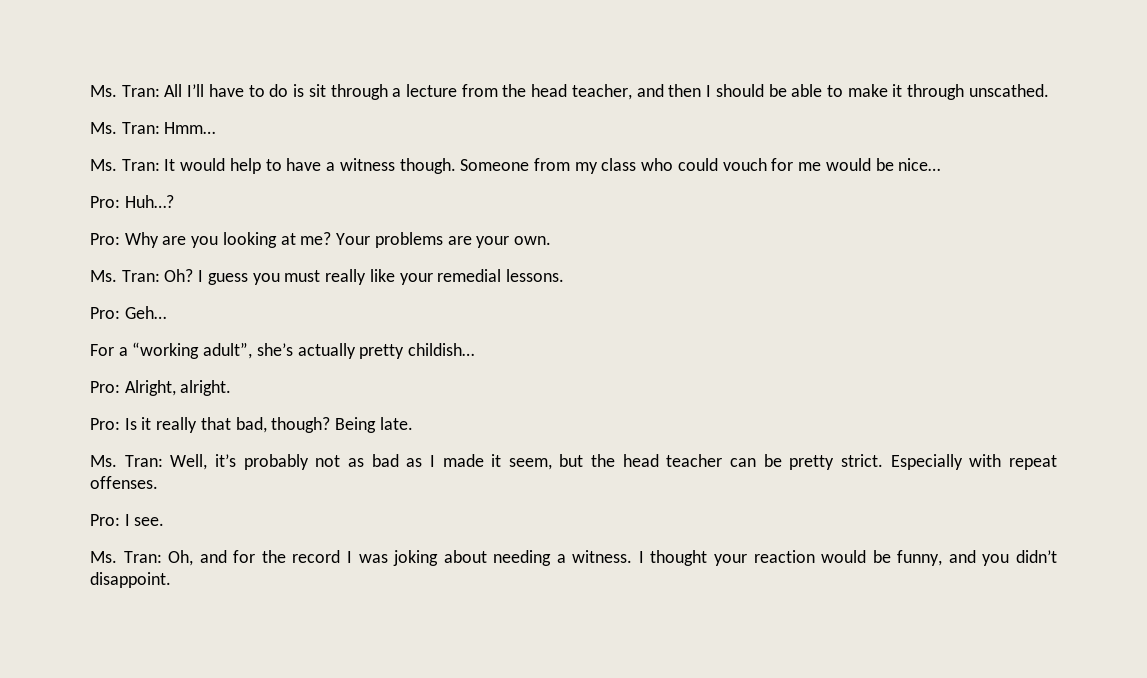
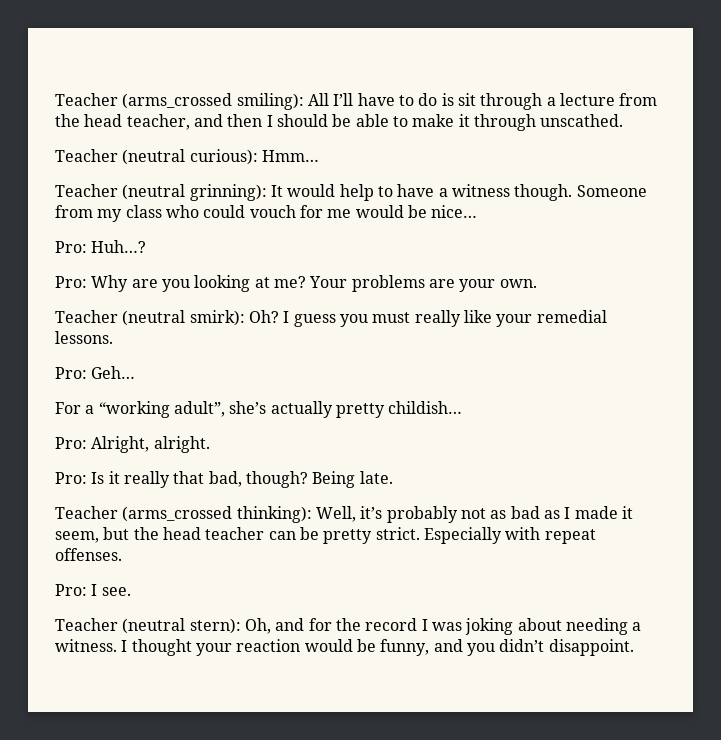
- Ms. Tran: All I’ll have to do is sit through a lecture from the head teacher, and then I should be able to make it through unscathed.
+ Teacher (arms_crossed smiling): All I’ll have to do is sit through a lecture from the head teacher, and then I should be able to make it through unscathed.
- Ms. Tran: Hmm…
- Ms. Tran: It would help to have a witness though.
+ Teacher (neutral curious): Hmm…
+ Teacher (neutral grinning): It would help to have a witness though.
- Ms. Tran: Oh?
+ Teacher (neutral smirk): Oh?
- Ms. Tran: Well, it’s probably not as bad as I made it seem, but the head teacher can be pretty strict.
+ Teacher (arms_crossed thinking): Well, it’s probably not as bad as I made it seem, but the head teacher can be pretty strict.
- Ms. Tran: Oh, and for the record I was joking about needing a witness.
+ Teacher (neutral stern): Oh, and for the record I was joking about needing a witness.

